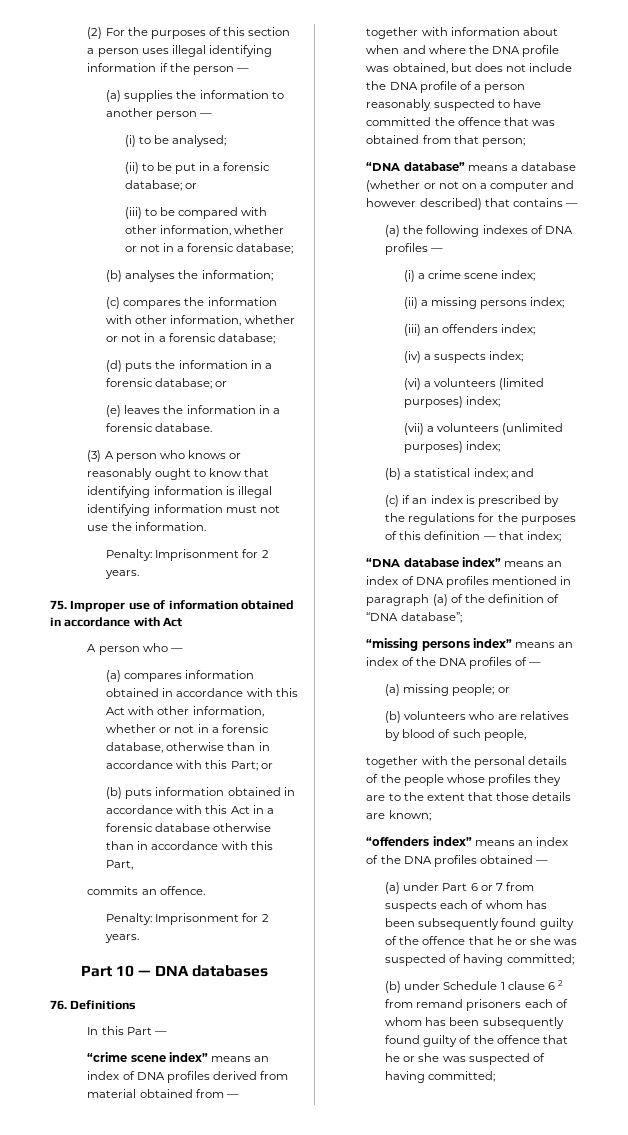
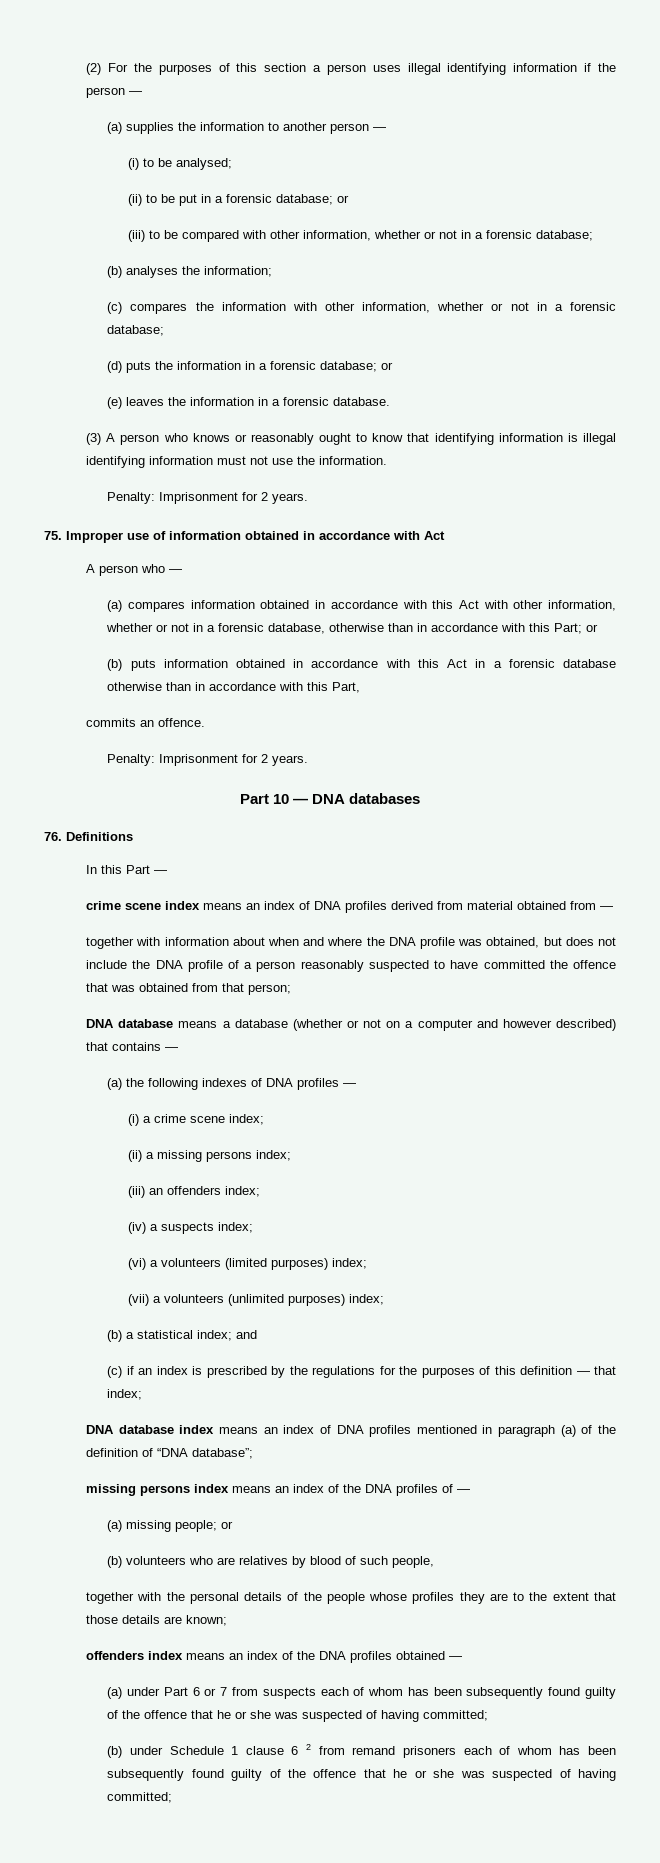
- “crime scene index” means an index of DNA profiles derived from material obtained from —
+ crime scene index means an index of DNA profiles derived from material obtained from —
- “DNA database” means a database (whether or not on a computer and however described) that contains —
+ DNA database means a database (whether or not on a computer and however described) that contains —
- “DNA database index” means an index of DNA profiles mentioned in paragraph (a) of the definition of “DNA database”;
+ DNA database index means an index of DNA profiles mentioned in paragraph (a) of the definition of “DNA database”;
- “missing persons index” means an index of the DNA profiles of —
+ missing persons index means an index of the DNA profiles of —
- “offenders index” means an index of the DNA profiles obtained —
+ offenders index means an index of the DNA profiles obtained —

